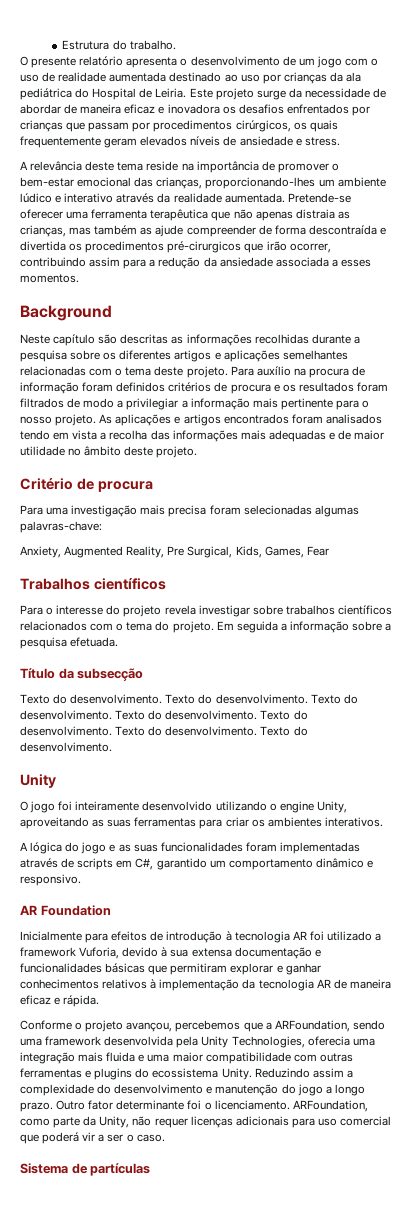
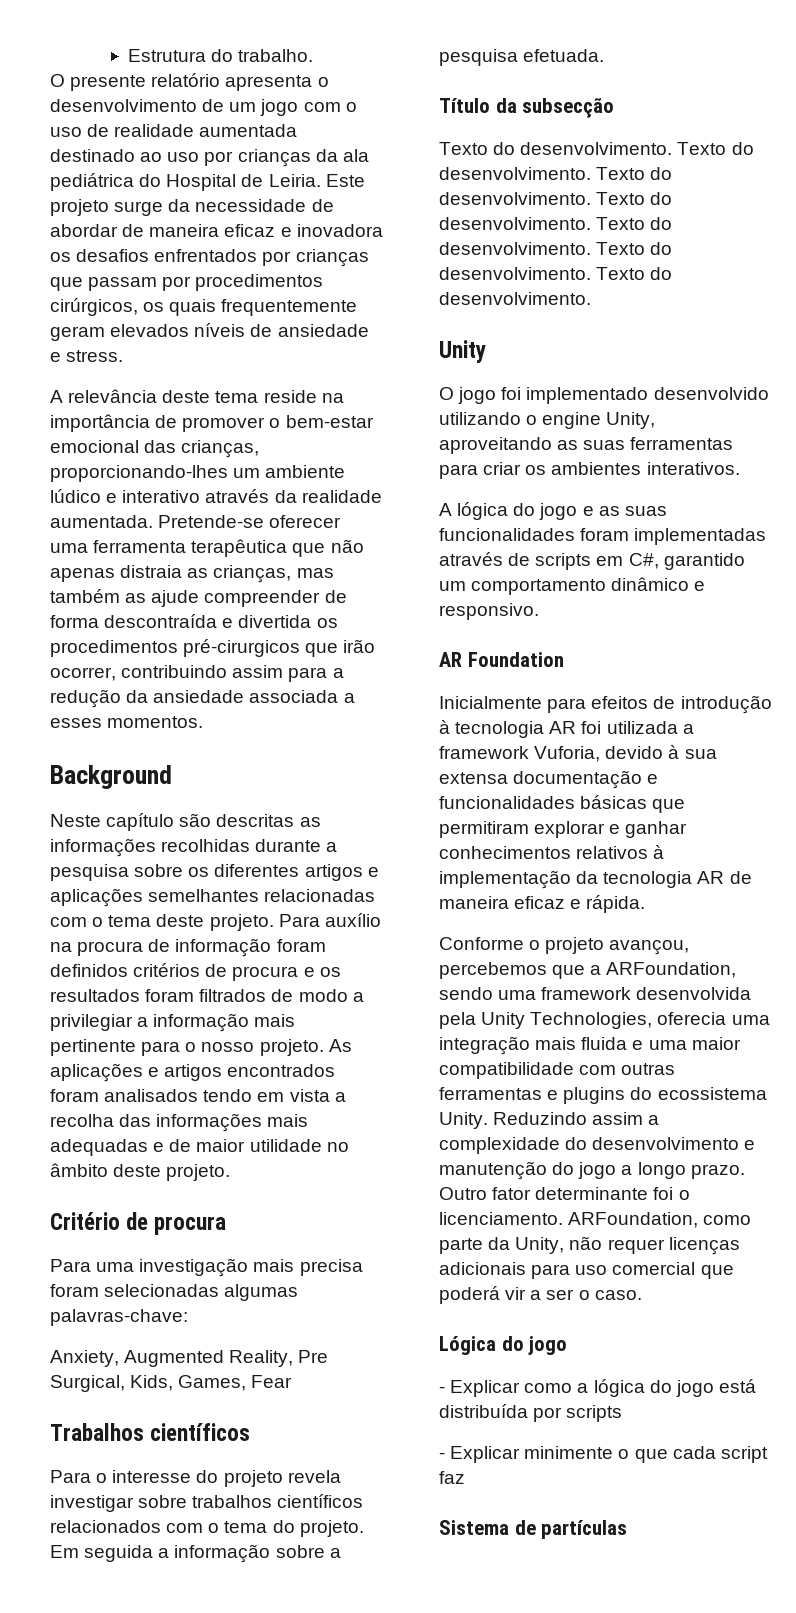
- O jogo foi inteiramente desenvolvido utilizando o engine Unity, aproveitando as suas ferramentas para criar os ambientes interativos.
+ O jogo foi implementado desenvolvido utilizando o engine Unity, aproveitando as suas ferramentas para criar os ambientes interativos.
- Inicialmente para efeitos de introdução à tecnologia AR foi utilizado a framework Vuforia, devido à sua extensa documentação e funcionalidades básicas que permitiram explorar e ganhar conhecimentos relativos à implementação da tecnologia AR de maneira eficaz e rápida.
+ Inicialmente para efeitos de introdução à tecnologia AR foi utilizada a framework Vuforia, devido à sua extensa documentação e funcionalidades básicas que permitiram explorar e ganhar conhecimentos relativos à implementação da tecnologia AR de maneira eficaz e rápida.
+ Lógica do jogo
+ - Explicar como a lógica do jogo está distribuída por scripts
+ - Explicar minimente o que cada script faz

